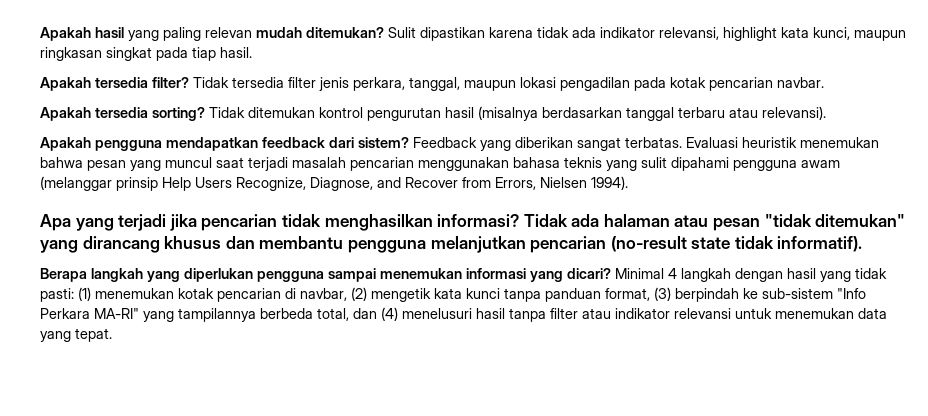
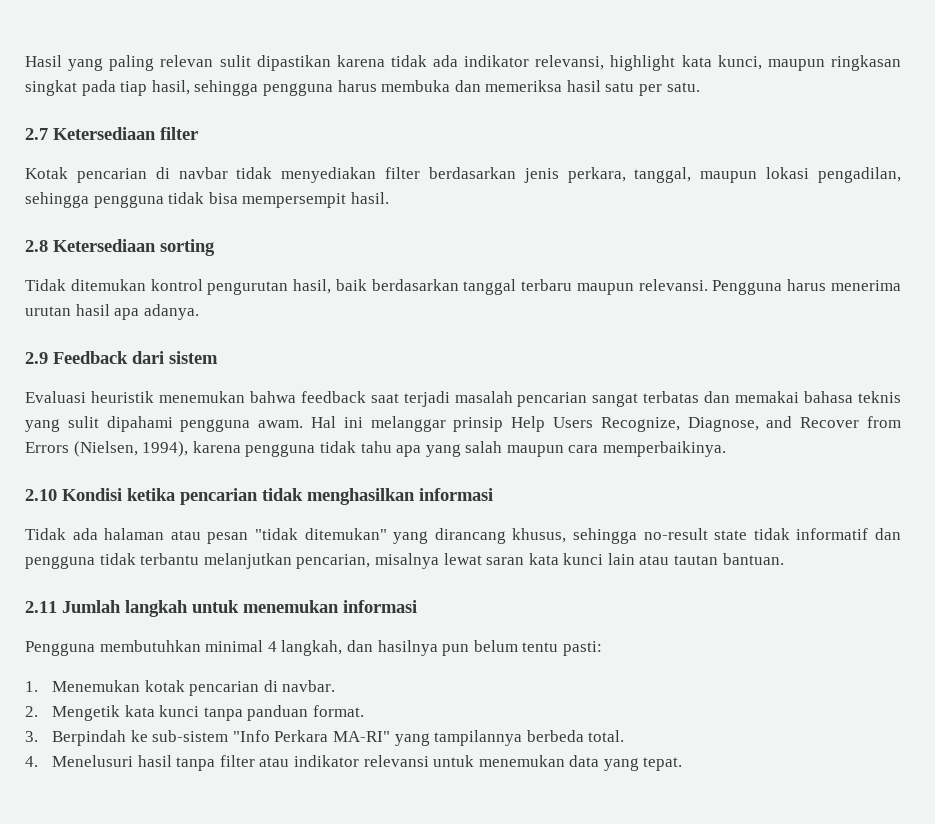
- Apakah hasil yang paling relevan mudah ditemukan? Sulit dipastikan karena tidak ada indikator relevansi, highlight kata kunci, maupun ringkasan singkat pada tiap hasil.
- Apakah tersedia filter? Tidak tersedia filter jenis perkara, tanggal, maupun lokasi pengadilan pada kotak pencarian navbar.
- Apakah tersedia sorting? Tidak ditemukan kontrol pengurutan hasil (misalnya berdasarkan tanggal terbaru atau relevansi).
- Apakah pengguna mendapatkan feedback dari sistem? Feedback yang diberikan sangat terbatas. Evaluasi heuristik menemukan bahwa pesan yang muncul saat terjadi masalah pencarian menggunakan bahasa teknis yang sulit dipahami pengguna awam (melanggar prinsip Help Users Recognize, Diagnose, and Recover from Errors, Nielsen 1994).
- Apa yang terjadi jika pencarian tidak menghasilkan informasi? Tidak ada halaman atau pesan "tidak ditemukan" yang dirancang khusus dan membantu pengguna melanjutkan pencarian (no-result state tidak informatif).
- Berapa langkah yang diperlukan pengguna sampai menemukan informasi yang dicari? Minimal 4 langkah dengan hasil yang tidak pasti: (1) menemukan kotak pencarian di navbar, (2) mengetik kata kunci tanpa panduan format, (3) berpindah ke sub-sistem "Info Perkara MA-RI" yang tampilannya berbeda total, dan (4) menelusuri hasil tanpa filter atau indikator relevansi untuk menemukan data yang tepat.
+ Hasil yang paling relevan sulit dipastikan karena tidak ada indikator relevansi, highlight kata kunci, maupun ringkasan singkat pada tiap hasil, sehingga pengguna harus membuka dan memeriksa hasil satu per satu.
+ 2.7 Ketersediaan filter
+ Kotak pencarian di navbar tidak menyediakan filter berdasarkan jenis perkara, tanggal, maupun lokasi pengadilan, sehingga pengguna tidak bisa mempersempit hasil.
+ 2.8 Ketersediaan sorting
+ Tidak ditemukan kontrol pengurutan hasil, baik berdasarkan tanggal terbaru maupun relevansi. Pengguna harus menerima urutan hasil apa adanya.
+ 2.9 Feedback dari sistem
+ Evaluasi heuristik menemukan bahwa feedback saat terjadi masalah pencarian sangat terbatas dan memakai bahasa teknis yang sulit dipahami pengguna awam. Hal ini melanggar prinsip Help Users Recognize, Diagnose, and Recover from Errors (Nielsen, 1994), karena pengguna tidak tahu apa yang salah maupun cara memperbaikinya.
+ 2.10 Kondisi ketika pencarian tidak menghasilkan informasi
+ Tidak ada halaman atau pesan "tidak ditemukan" yang dirancang khusus, sehingga no-result state tidak informatif dan pengguna tidak terbantu melanjutkan pencarian, misalnya lewat saran kata kunci lain atau tautan bantuan.
+ 2.11 Jumlah langkah untuk menemukan informasi
+ Pengguna membutuhkan minimal 4 langkah, dan hasilnya pun belum tentu pasti:
+ 1. Menemukan kotak pencarian di navbar.
+ 2. Mengetik kata kunci tanpa panduan format.
+ 3. Berpindah ke sub-sistem "Info Perkara MA-RI" yang tampilannya berbeda total.
+ 4. Menelusuri hasil tanpa filter atau indikator relevansi untuk menemukan data yang tepat.

